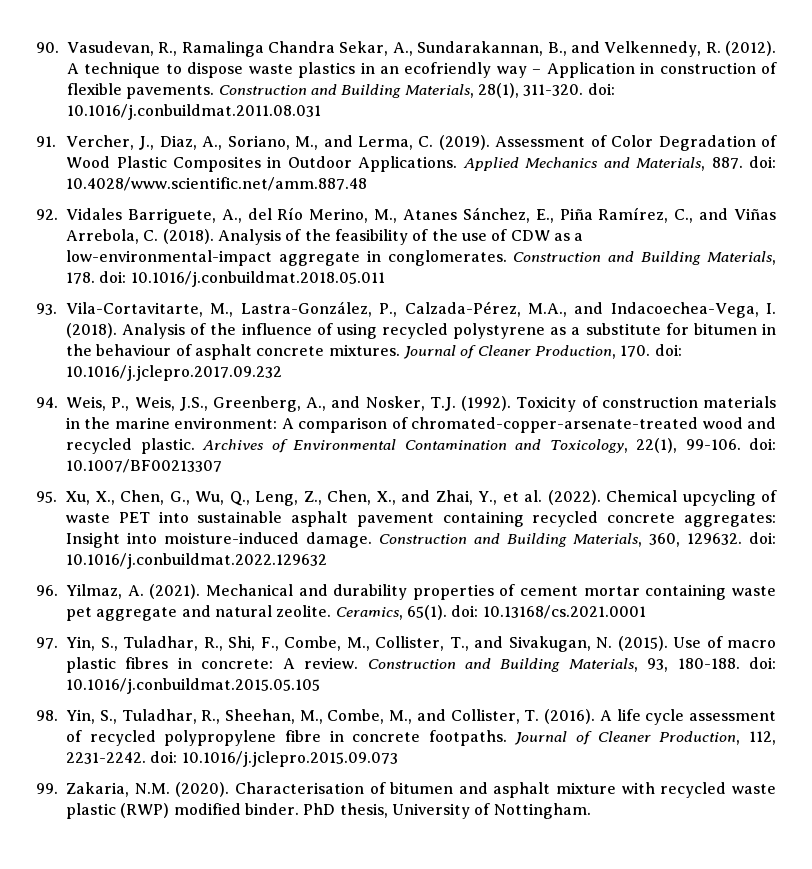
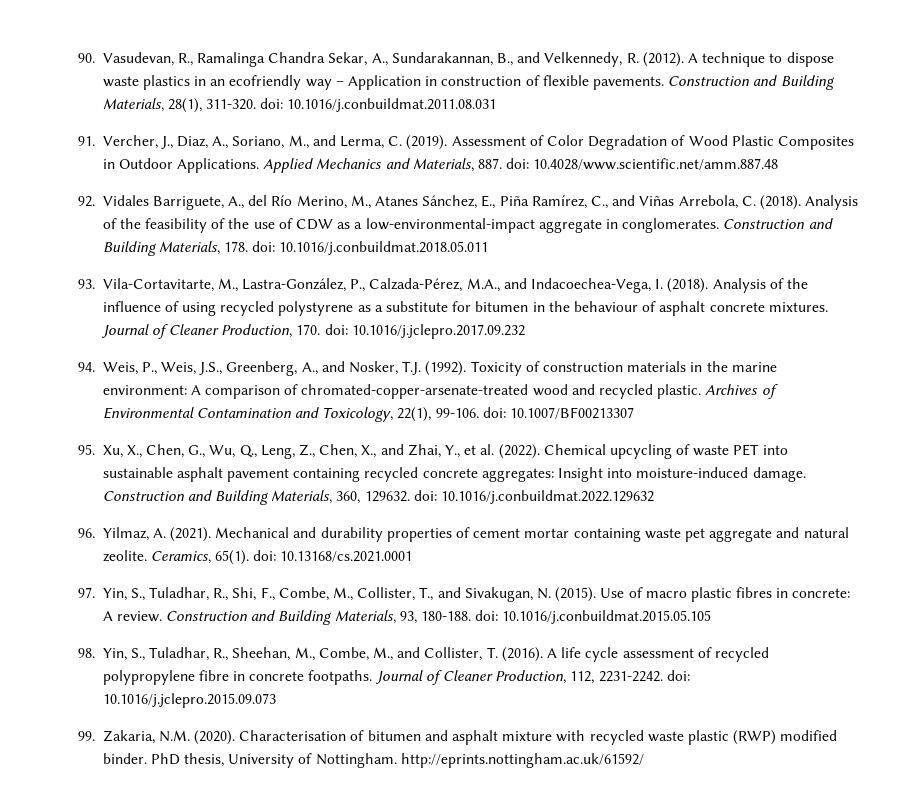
- PhD thesis, University of Nottingham.
+ PhD thesis, University of Nottingham. http://eprints.nottingham.ac.uk/61592/

